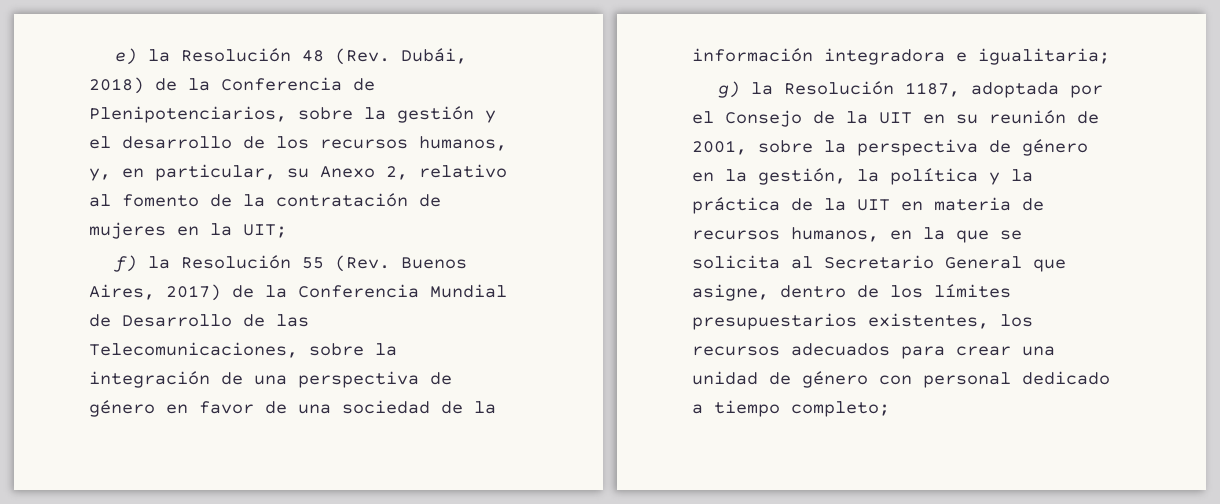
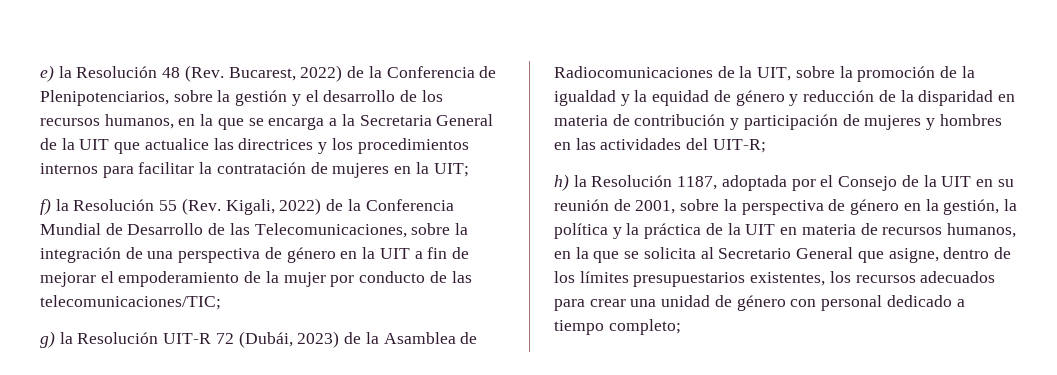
- e) la Resolución 48 (Rev. Dubái, 2018) de la Conferencia de Plenipotenciarios, sobre la gestión y el desarrollo de los recursos humanos, y, en particular, su Anexo 2, relativo al fomento de la contratación de mujeres en la UIT;
+ e) la Resolución 48 (Rev. Bucarest, 2022) de la Conferencia de Plenipotenciarios, sobre la gestión y el desarrollo de los recursos humanos, en la que se encarga a la Secretaria General de la UIT que actualice las directrices y los procedimientos internos para facilitar la contratación de mujeres en la UIT;
- f) la Resolución 55 (Rev. Buenos Aires, 2017) de la Conferencia Mundial de Desarrollo de las Telecomunicaciones, sobre la integración de una perspectiva de género en favor de una sociedad de la información integradora e igualitaria;
- g) la Resolución 1187, adoptada por el Consejo de la UIT en su reunión de 2001, sobre la perspectiva de género en la gestión, la política y la práctica de la UIT en materia de recursos humanos, en la que se solicita al Secretario General que asigne, dentro de los límites presupuestarios existentes, los recursos adecuados para crear una unidad de género con personal dedicado a tiempo completo;
+ f) la Resolución 55 (Rev. Kigali, 2022) de la Conferencia Mundial de Desarrollo de las Telecomunicaciones, sobre la integración de una perspectiva de género en la UIT a fin de mejorar el empoderamiento de la mujer por conducto de las telecomunicaciones/TIC;
+ g) la Resolución UIT-R 72 (Dubái, 2023) de la Asamblea de Radiocomunicaciones de la UIT, sobre la promoción de la igualdad y la equidad de género y reducción de la disparidad en materia de contribución y participación de mujeres y hombres en las actividades del UIT-R;
+ h) la Resolución 1187, adoptada por el Consejo de la UIT en su reunión de 2001, sobre la perspectiva de género en la gestión, la política y la práctica de la UIT en materia de recursos humanos, en la que se solicita al Secretario General que asigne, dentro de los límites presupuestarios existentes, los recursos adecuados para crear una unidad de género con personal dedicado a tiempo completo;

